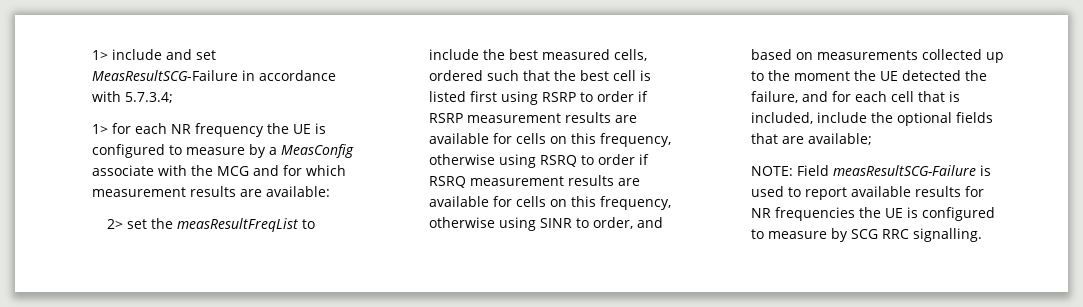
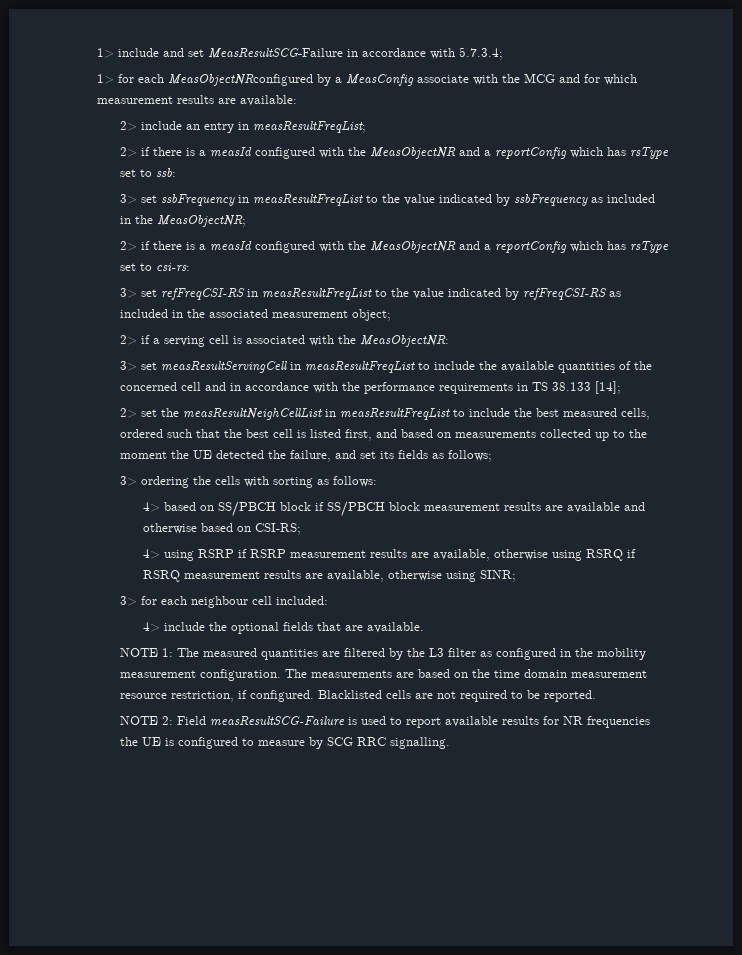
- 1> for each NR frequency the UE is configured to measure by a MeasConfig associate with the MCG and for which measurement results are available:
+ 1> for each MeasObjectNRconfigured by a MeasConfig associate with the MCG and for which measurement results are available:
+ 2> include an entry in measResultFreqList;
+ 2> if there is a measId configured with the MeasObjectNR and a reportConfig which has rsType set to ssb:
+ 3> set ssbFrequency in measResultFreqList to the value indicated by ssbFrequency as included in the MeasObjectNR;
+ 2> if there is a measId configured with the MeasObjectNR and a reportConfig which has rsType set to csi-rs:
+ 3> set refFreqCSI-RS in measResultFreqList to the value indicated by refFreqCSI-RS as included in the associated measurement object;
+ 2> if a serving cell is associated with the MeasObjectNR:
+ 3> set measResultServingCell in measResultFreqList to include the available quantities of the concerned cell and in accordance with the performance requirements in TS 38.133 [14];
- 2> set the measResultFreqList to include the best measured cells, ordered such that the best cell is listed first using RSRP to order if RSRP measurement results are available for cells on this frequency, otherwise using RSRQ to order if RSRQ measurement results are available for cells on this frequency, otherwise using SINR to order, and based on measurements collected up to the moment the UE detected the failure, and for each cell that is included, include the optional fields that are available;
- NOTE: Field measResultSCG-Failure is used to report available results for NR frequencies the UE is configured to measure by SCG RRC signalling.
+ 2> set the measResultNeighCellList in measResultFreqList to include the best measured cells, ordered such that the best cell is listed first, and based on measurements collected up to the moment the UE detected the failure, and set its fields as follows;
+ 3> ordering the cells with sorting as follows:
+ 4> based on SS/PBCH block if SS/PBCH block measurement results are available and otherwise based on CSI-RS;
+ 4> using RSRP if RSRP measurement results are available, otherwise using RSRQ if RSRQ measurement results are available, otherwise using SINR;
+ 3> for each neighbour cell included:
+ 4> include the optional fields that are available.
+ NOTE 1: The measured quantities are filtered by the L3 filter as configured in the mobility measurement configuration. The measurements are based on the time domain measurement resource restriction, if configured. Blacklisted cells are not required to be reported.
+ NOTE 2: Field measResultSCG-Failure is used to report available results for NR frequencies the UE is configured to measure by SCG RRC signalling.

